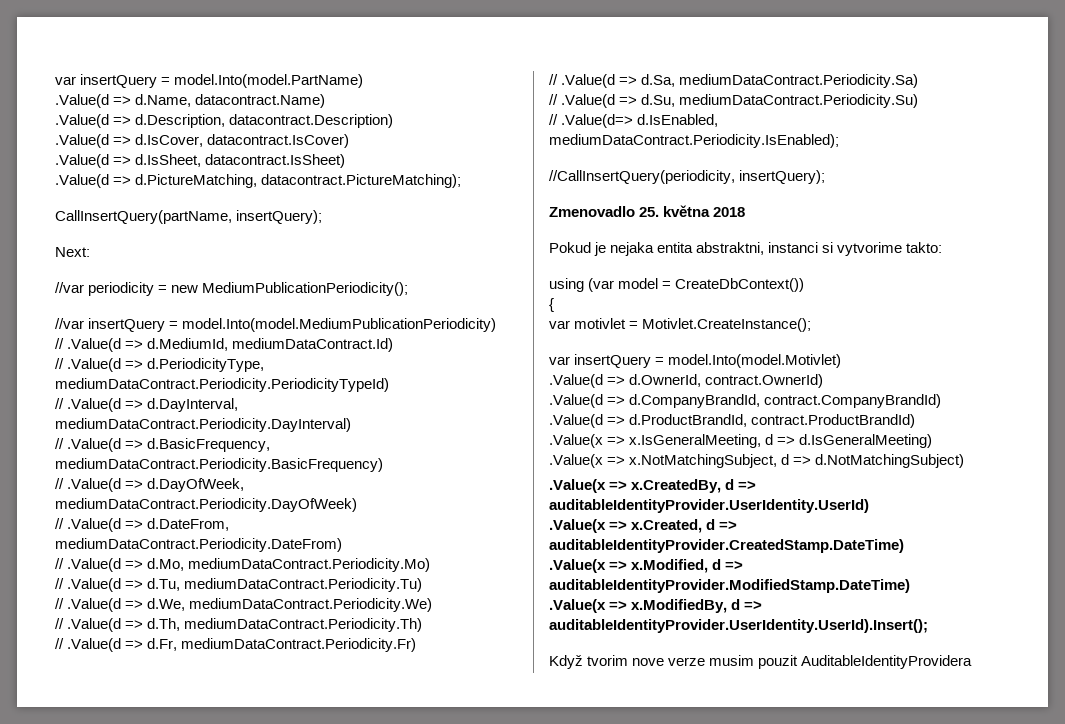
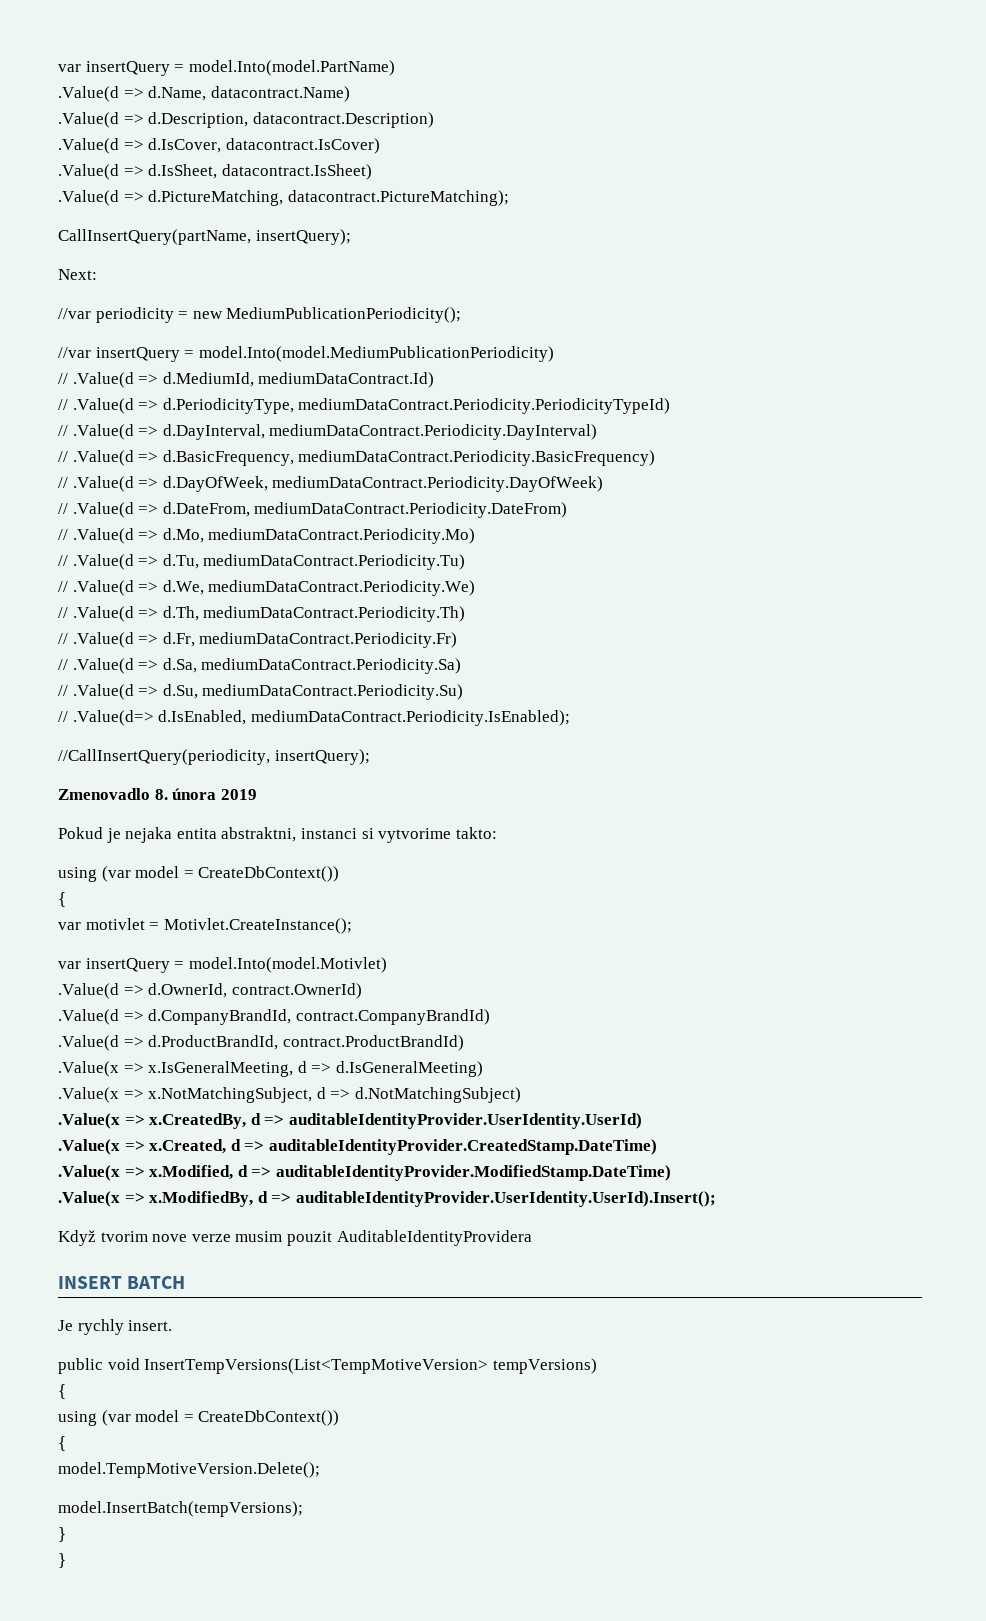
- Zmenovadlo 25. května 2018
+ Zmenovadlo 8. února 2019
+ INSERT BATCH
+ Je rychly insert.
+ public void InsertTempVersions(List<TempMotiveVersion> tempVersions)
+ {
+ using (var model = CreateDbContext())
+ {
+ model.TempMotiveVersion.Delete();
+ model.InsertBatch(tempVersions);
+ }
+ }

